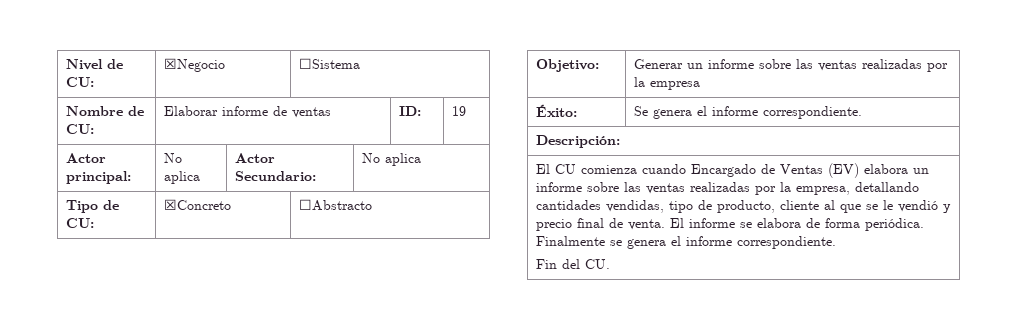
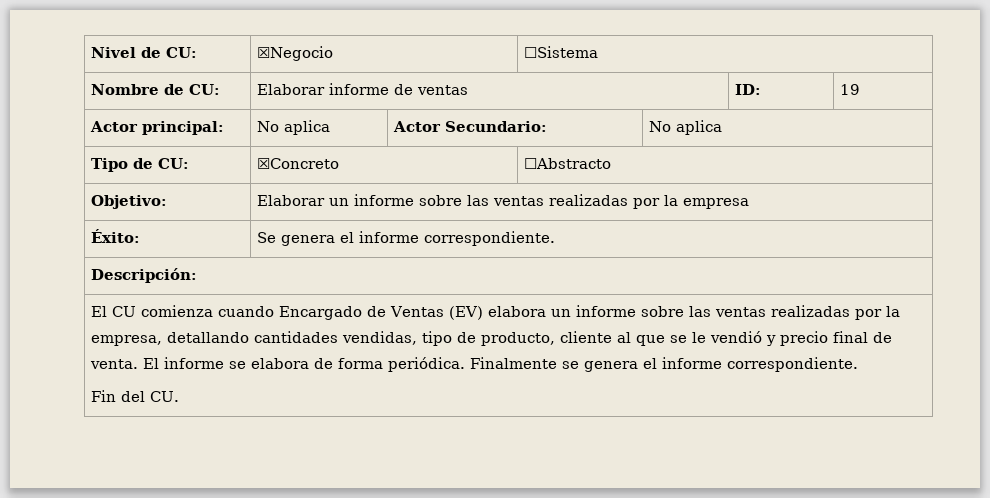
- Objetivo: | Generar un informe sobre las ventas realizadas por la empresa
+ Objetivo: | Elaborar un informe sobre las ventas realizadas por la empresa

